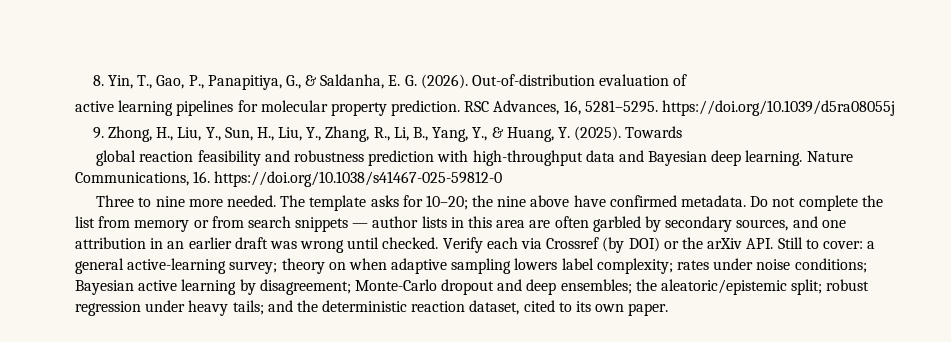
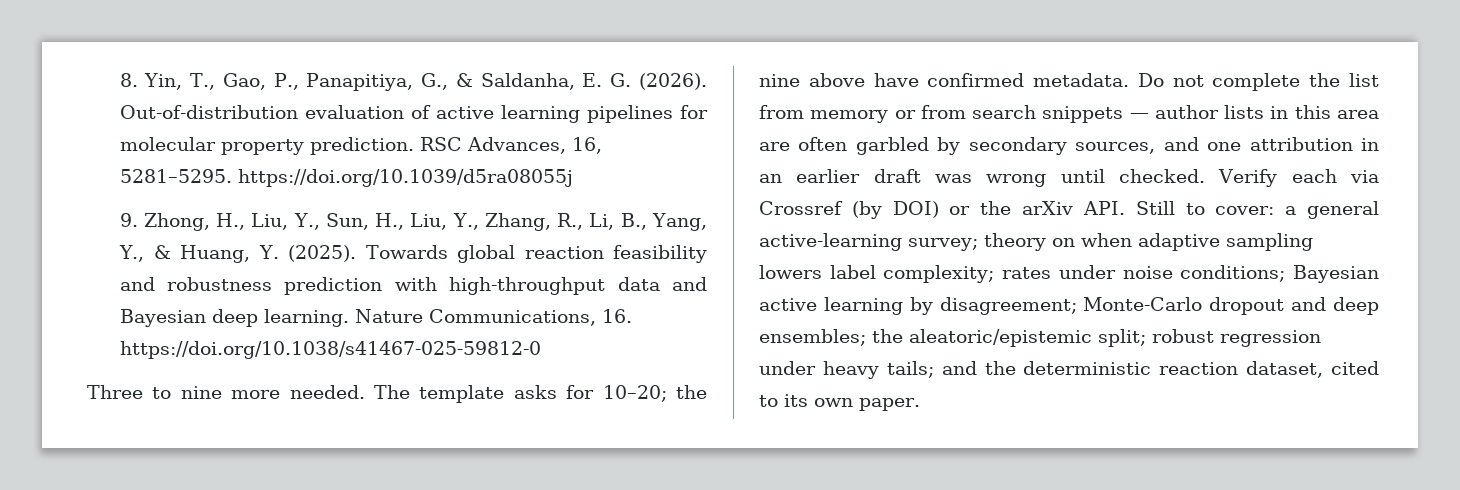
- Out-of-distribution evaluation of
- active learning pipelines for molecular property prediction.
+ Out-of-distribution evaluation of active learning pipelines for molecular property prediction.
- Towards
- global reaction feasibility and robustness prediction with high-throughput data and Bayesian deep learning.
+ Towards global reaction feasibility and robustness prediction with high-throughput data and Bayesian deep learning.

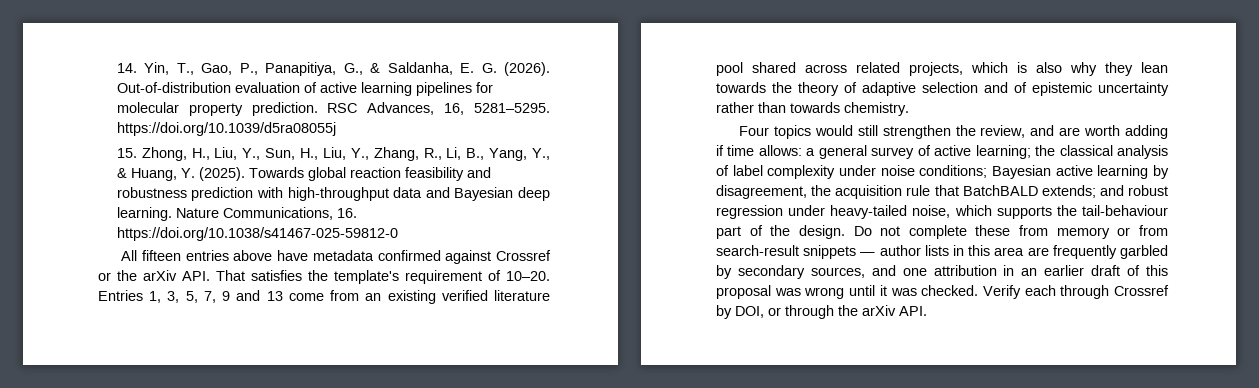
- 8. Yin, T., Gao, P., Panapitiya, G., & Saldanha, E. G. (2026).
+ 14. Yin, T., Gao, P., Panapitiya, G., & Saldanha, E. G. (2026).
- 9. Zhong, H., Liu, Y., Sun, H., Liu, Y., Zhang, R., Li, B., Yang, Y., & Huang, Y. (2025).
+ 15. Zhong, H., Liu, Y., Sun, H., Liu, Y., Zhang, R., Li, B., Yang, Y., & Huang, Y. (2025).
- Three to nine more needed. The template asks for 10–20; the nine above have confirmed metadata.
+ All fifteen entries above have metadata confirmed against Crossref or the arXiv API. That satisfies the template's requirement of 10–20. Entries 1, 3, 5, 7, 9 and 13 come from an existing verified literature pool shared across related projects, which is also why they lean towards the theory of adaptive selection and of epistemic uncertainty rather than towards chemistry.
+ Four topics would still strengthen the review, and are worth adding if time allows: a general survey of active learning; the classical analysis of label complexity under noise conditions; Bayesian active learning by disagreement, the acquisition rule that BatchBALD extends; and robust regression under heavy-tailed noise, which supports the tail-behaviour part of the design.
- Do not complete the list from memory or from search snippets — author lists in this area are often garbled by secondary sources, and one attribution in an earlier draft was wrong until checked.
+ Do not complete these from memory or from search-result snippets — author lists in this area are frequently garbled by secondary sources, and one attribution in an earlier draft of this proposal was wrong until it was checked.
- Verify each via Crossref (by DOI) or the arXiv API. Still to cover: a general active-learning survey; theory on when adaptive sampling lowers label complexity; rates under noise conditions; Bayesian active learning by disagreement; Monte-Carlo dropout and deep ensembles; the aleatoric/epistemic split; robust regression under heavy tails; and the deterministic reaction dataset, cited to its own paper.
+ Verify each through Crossref by DOI, or through the arXiv API.

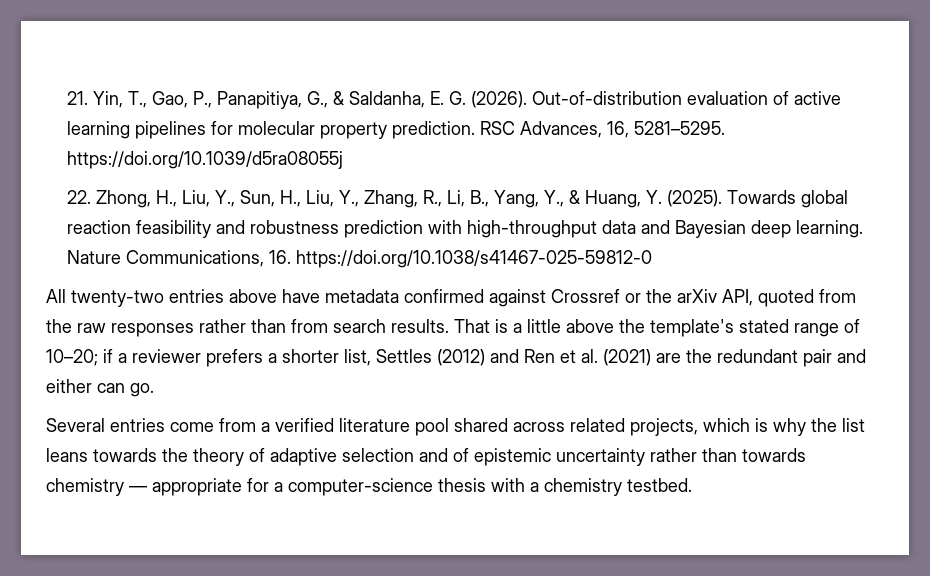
- 14. Yin, T., Gao, P., Panapitiya, G., & Saldanha, E. G. (2026).
+ 21. Yin, T., Gao, P., Panapitiya, G., & Saldanha, E. G. (2026).
- 15. Zhong, H., Liu, Y., Sun, H., Liu, Y., Zhang, R., Li, B., Yang, Y., & Huang, Y. (2025).
+ 22. Zhong, H., Liu, Y., Sun, H., Liu, Y., Zhang, R., Li, B., Yang, Y., & Huang, Y. (2025).
- All fifteen entries above have metadata confirmed against Crossref or the arXiv API. That satisfies the template's requirement of 10–20. Entries 1, 3, 5, 7, 9 and 13 come from an existing verified literature pool shared across related projects, which is also why they lean towards the theory of adaptive selection and of epistemic uncertainty rather than towards chemistry.
- Four topics would still strengthen the review, and are worth adding if time allows: a general survey of active learning; the classical analysis of label complexity under noise conditions; Bayesian active learning by disagreement, the acquisition rule that BatchBALD extends; and robust regression under heavy-tailed noise, which supports the tail-behaviour part of the design. Do not complete these from memory or from search-result snippets — author lists in this area are frequently garbled by secondary sources, and one attribution in an earlier draft of this proposal was wrong until it was checked. Verify each through Crossref by DOI, or through the arXiv API.
+ All twenty-two entries above have metadata confirmed against Crossref or the arXiv API, quoted from the raw responses rather than from search results. That is a little above the template's stated range of 10–20; if a reviewer prefers a shorter list, Settles (2012) and Ren et al. (2021) are the redundant pair and either can go.
+ Several entries come from a verified literature pool shared across related projects, which is why the list leans towards the theory of adaptive selection and of epistemic uncertainty rather than towards chemistry — appropriate for a computer-science thesis with a chemistry testbed.

